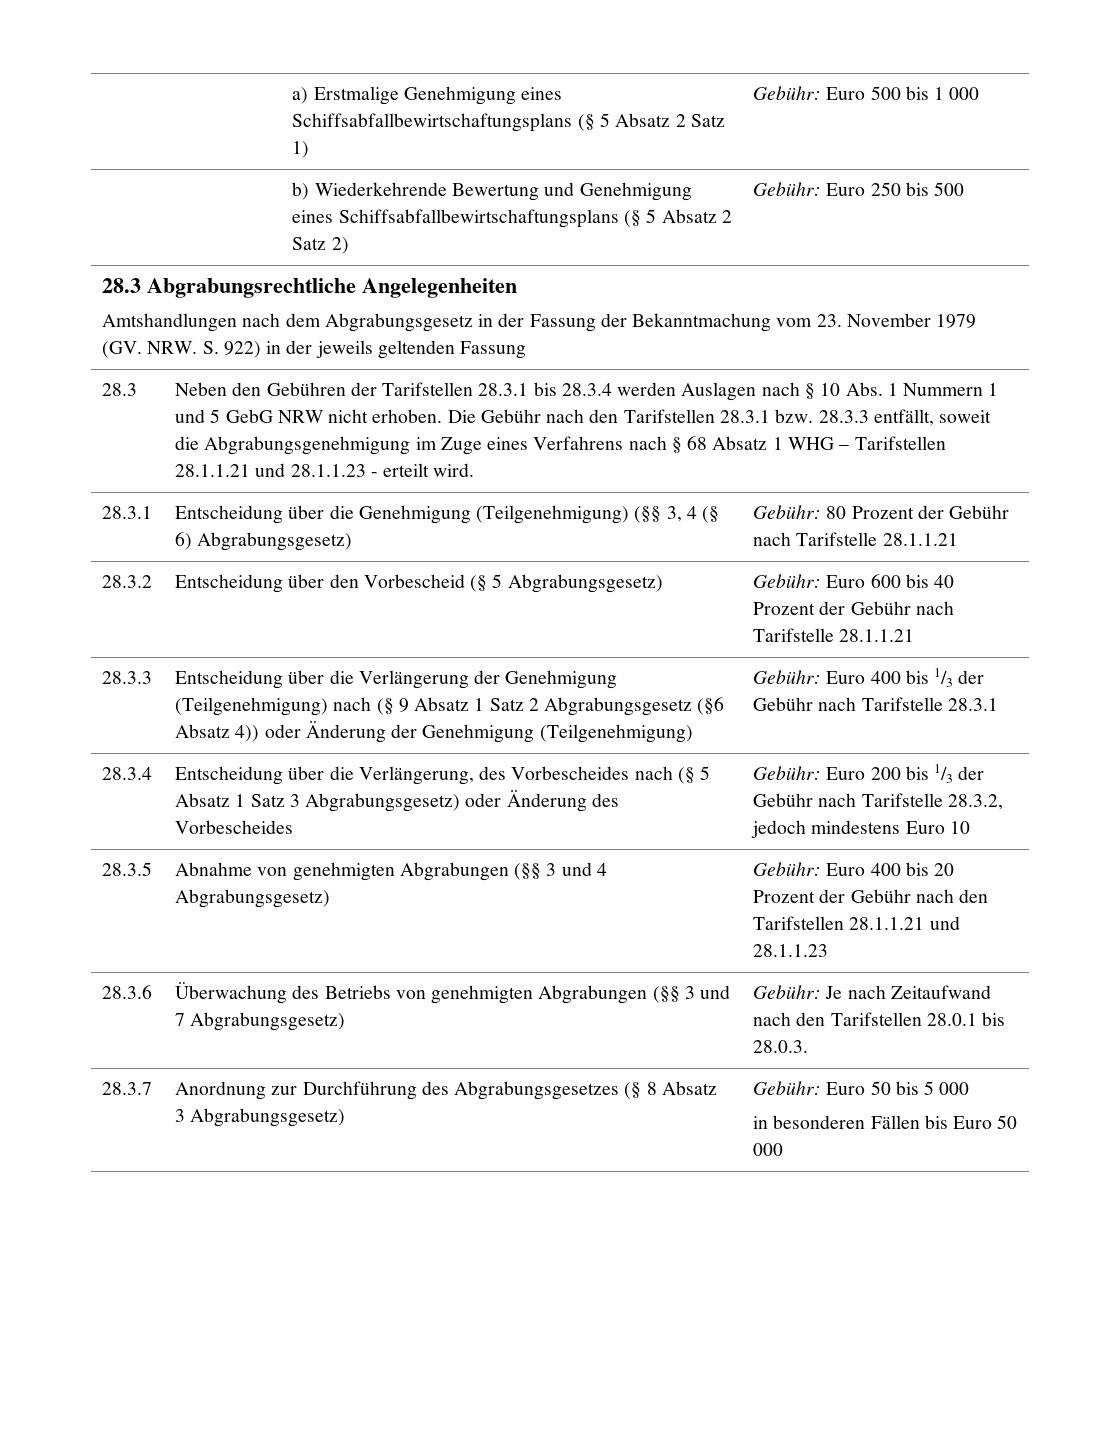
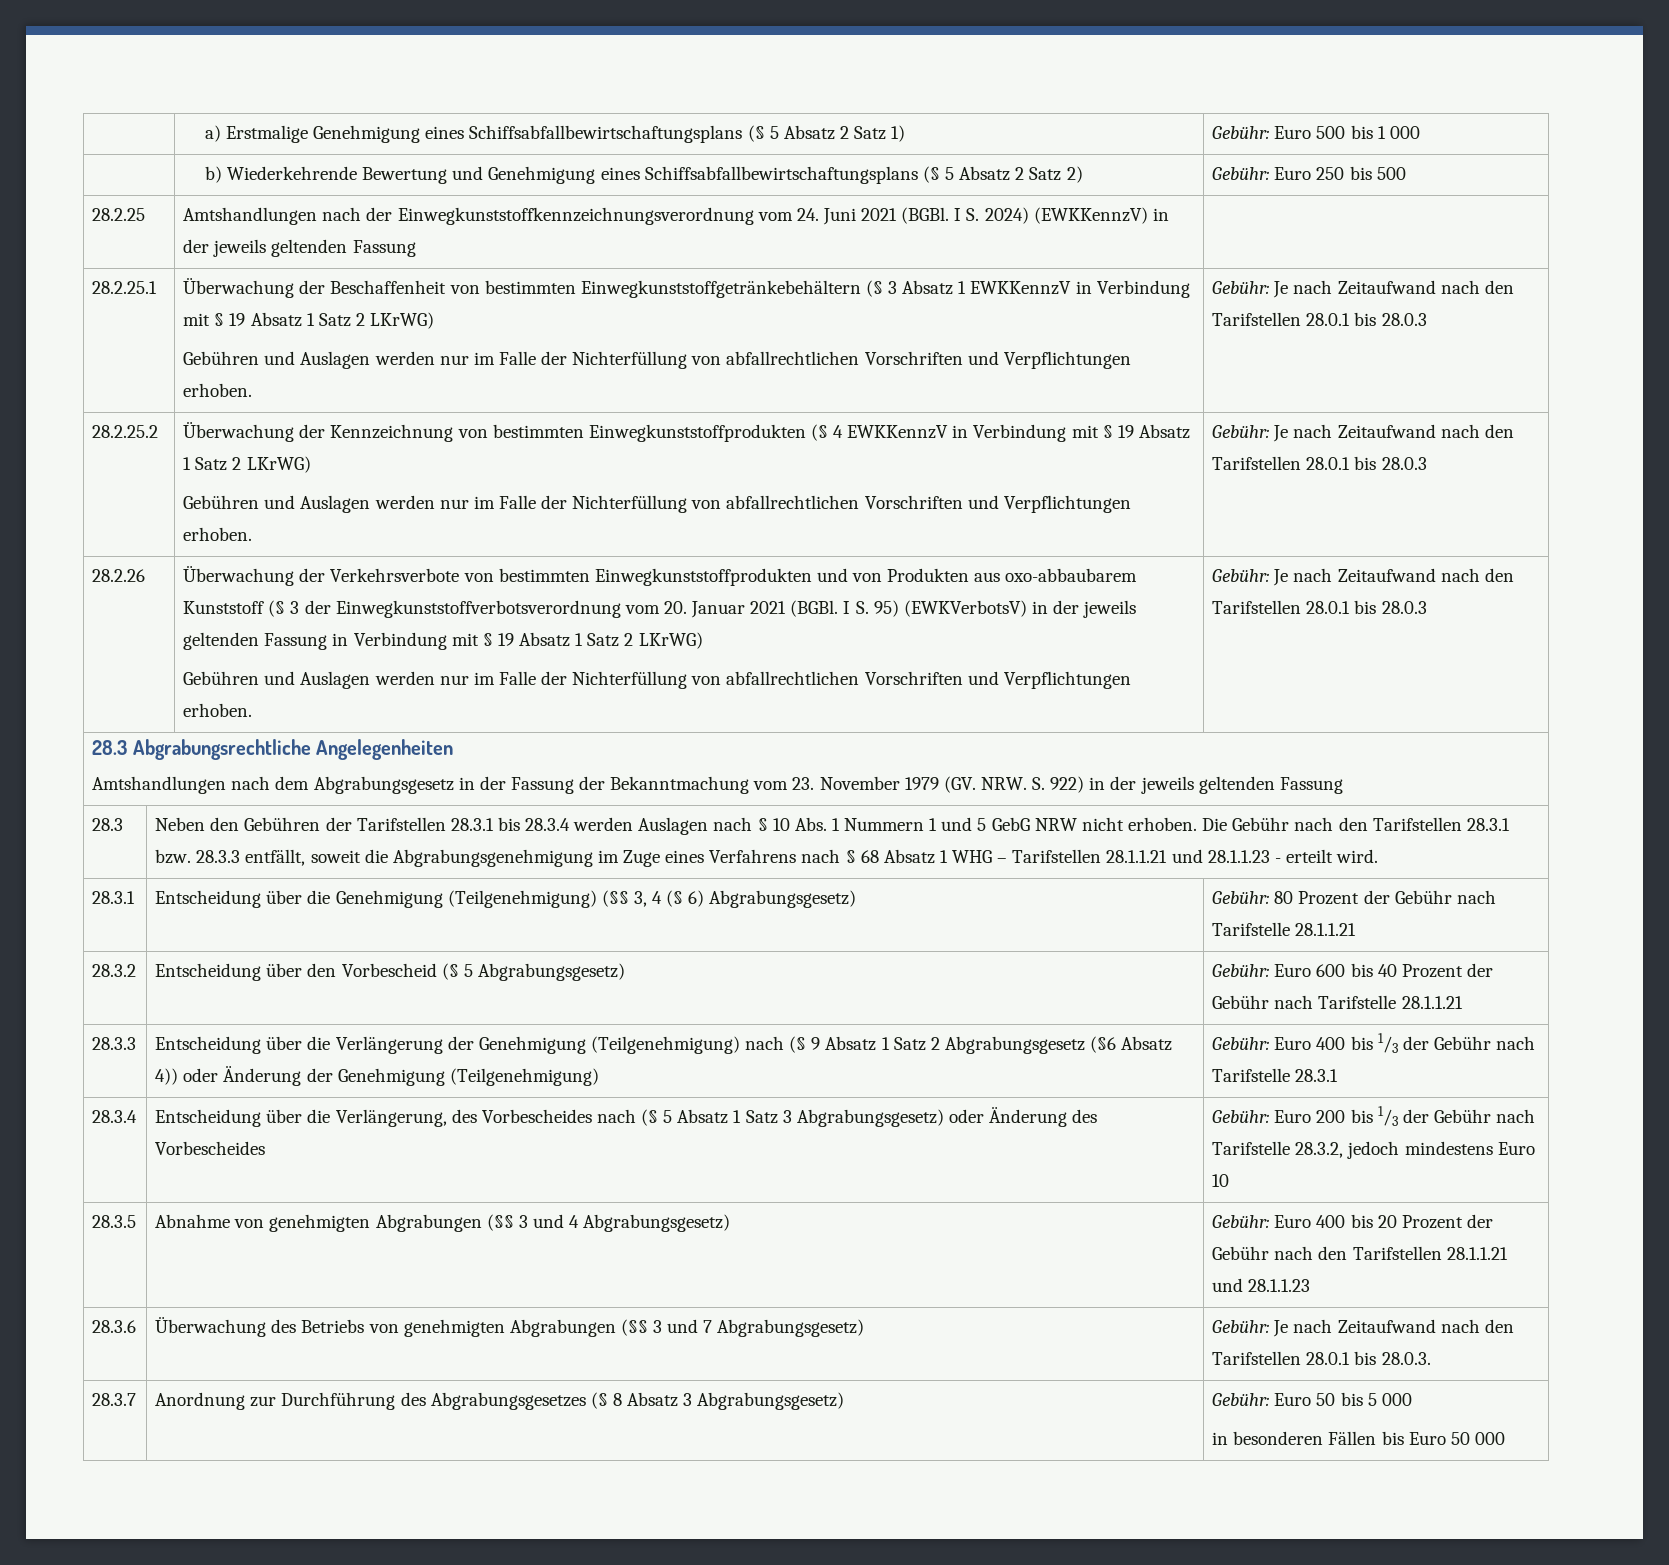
+ 28.2.25 | Amtshandlungen nach der Einwegkunststoffkennzeichnungsverordnung vom 24. Juni 2021 (BGBl. I S. 2024) (EWKKennzV) in der jeweils geltenden Fassung |
+ 28.2.25.1 | Überwachung der Beschaffenheit von bestimmten Einwegkunststoffgetränkebehältern (§ 3 Absatz 1 EWKKennzV in Verbindung mit § 19 Absatz 1 Satz 2 LKrWG)
+ Gebühren und Auslagen werden nur im Falle der Nichterfüllung von abfallrechtlichen Vorschriften und Verpflichtungen erhoben. | Gebühr: Je nach Zeitaufwand nach den Tarifstellen 28.0.1 bis 28.0.3
+ 28.2.25.2 | Überwachung der Kennzeichnung von bestimmten Einwegkunststoffprodukten (§ 4 EWKKennzV in Verbindung mit § 19 Absatz 1 Satz 2 LKrWG)
+ Gebühren und Auslagen werden nur im Falle der Nichterfüllung von abfallrechtlichen Vorschriften und Verpflichtungen erhoben. | Gebühr: Je nach Zeitaufwand nach den Tarifstellen 28.0.1 bis 28.0.3
+ 28.2.26 | Überwachung der Verkehrsverbote von bestimmten Einwegkunststoffprodukten und von Produkten aus oxo-abbaubarem Kunststoff (§ 3 der Einwegkunststoffverbotsverordnung vom 20. Januar 2021 (BGBl. I S. 95) (EWKVerbotsV) in der jeweils geltenden Fassung in Verbindung mit § 19 Absatz 1 Satz 2 LKrWG)
+ Gebühren und Auslagen werden nur im Falle der Nichterfüllung von abfallrechtlichen Vorschriften und Verpflichtungen erhoben. | Gebühr: Je nach Zeitaufwand nach den Tarifstellen 28.0.1 bis 28.0.3

